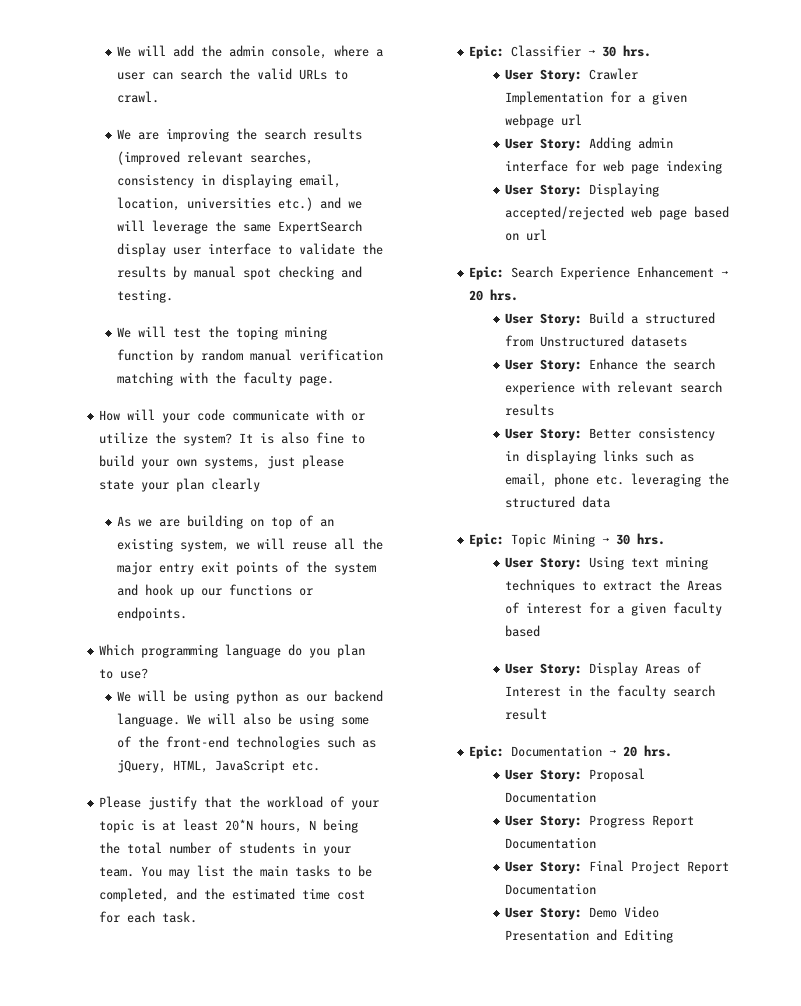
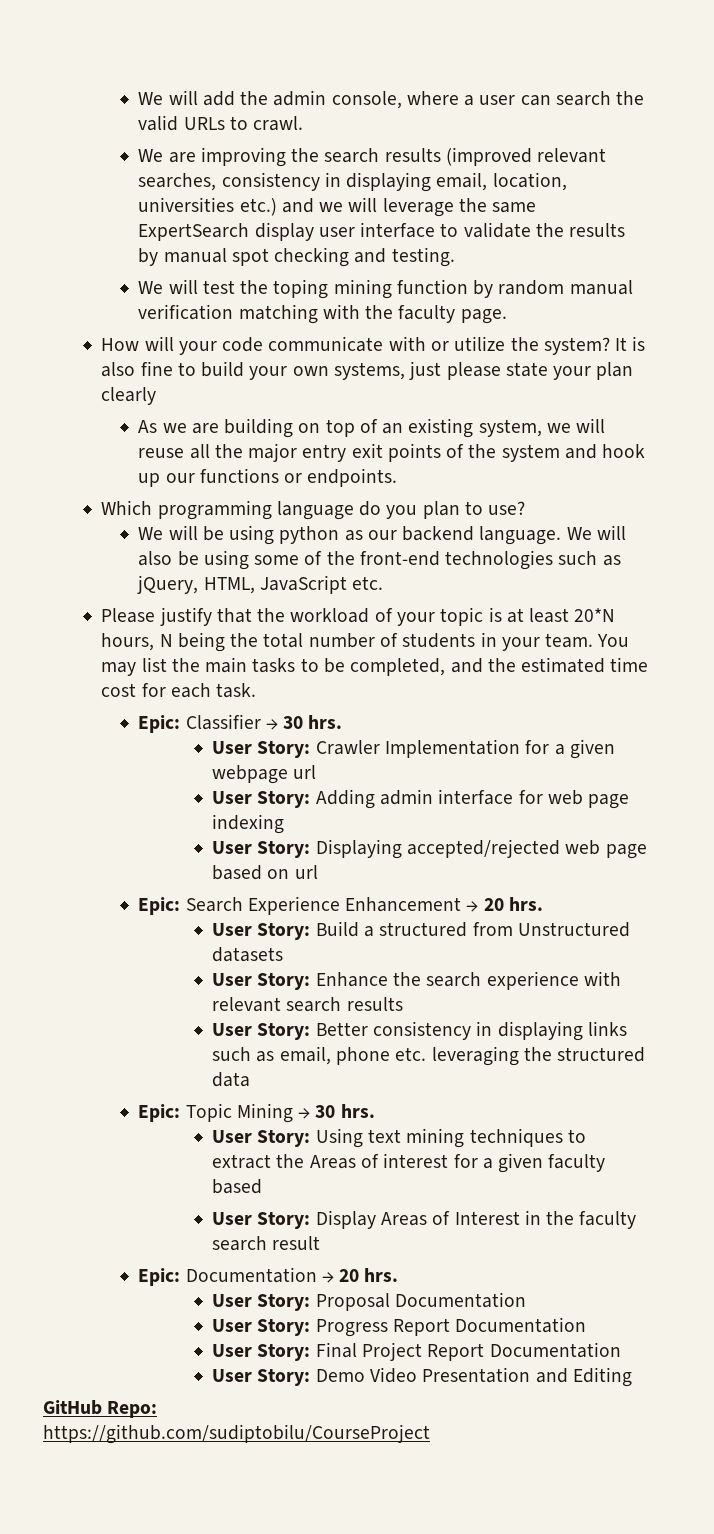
+ GitHub Repo:
+ https://github.com/sudiptobilu/CourseProject

